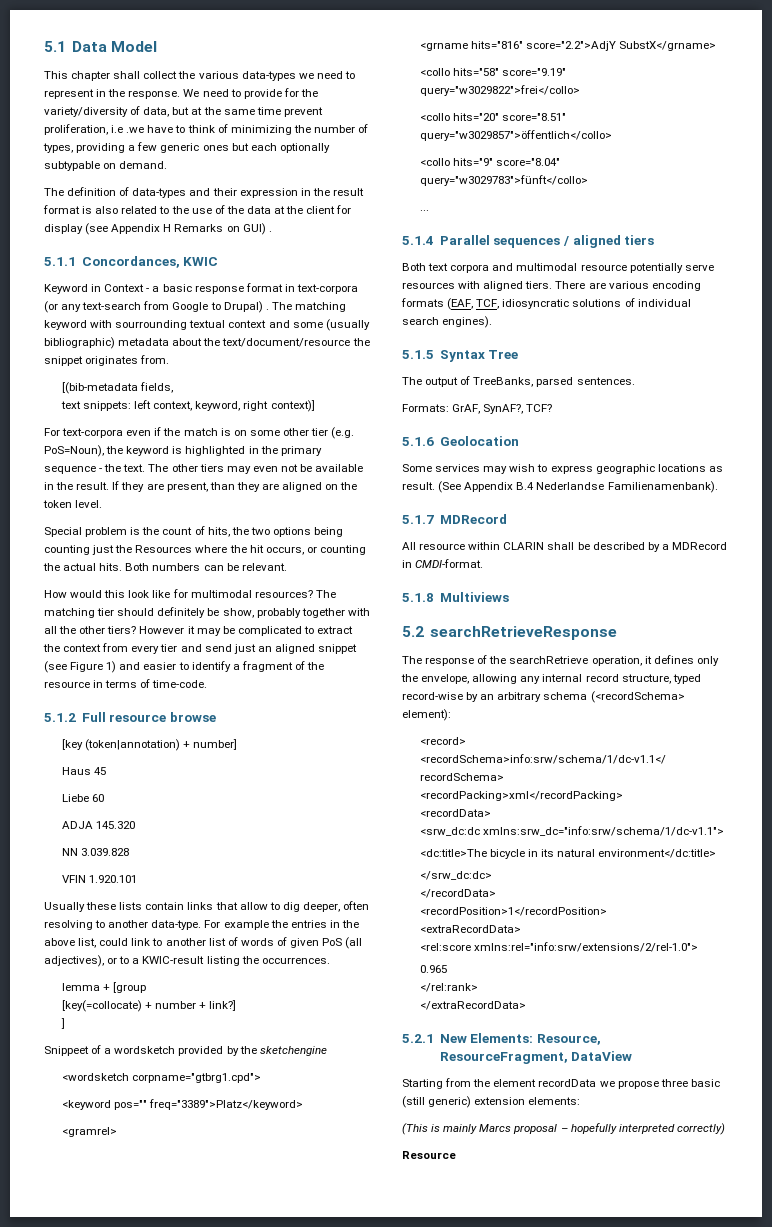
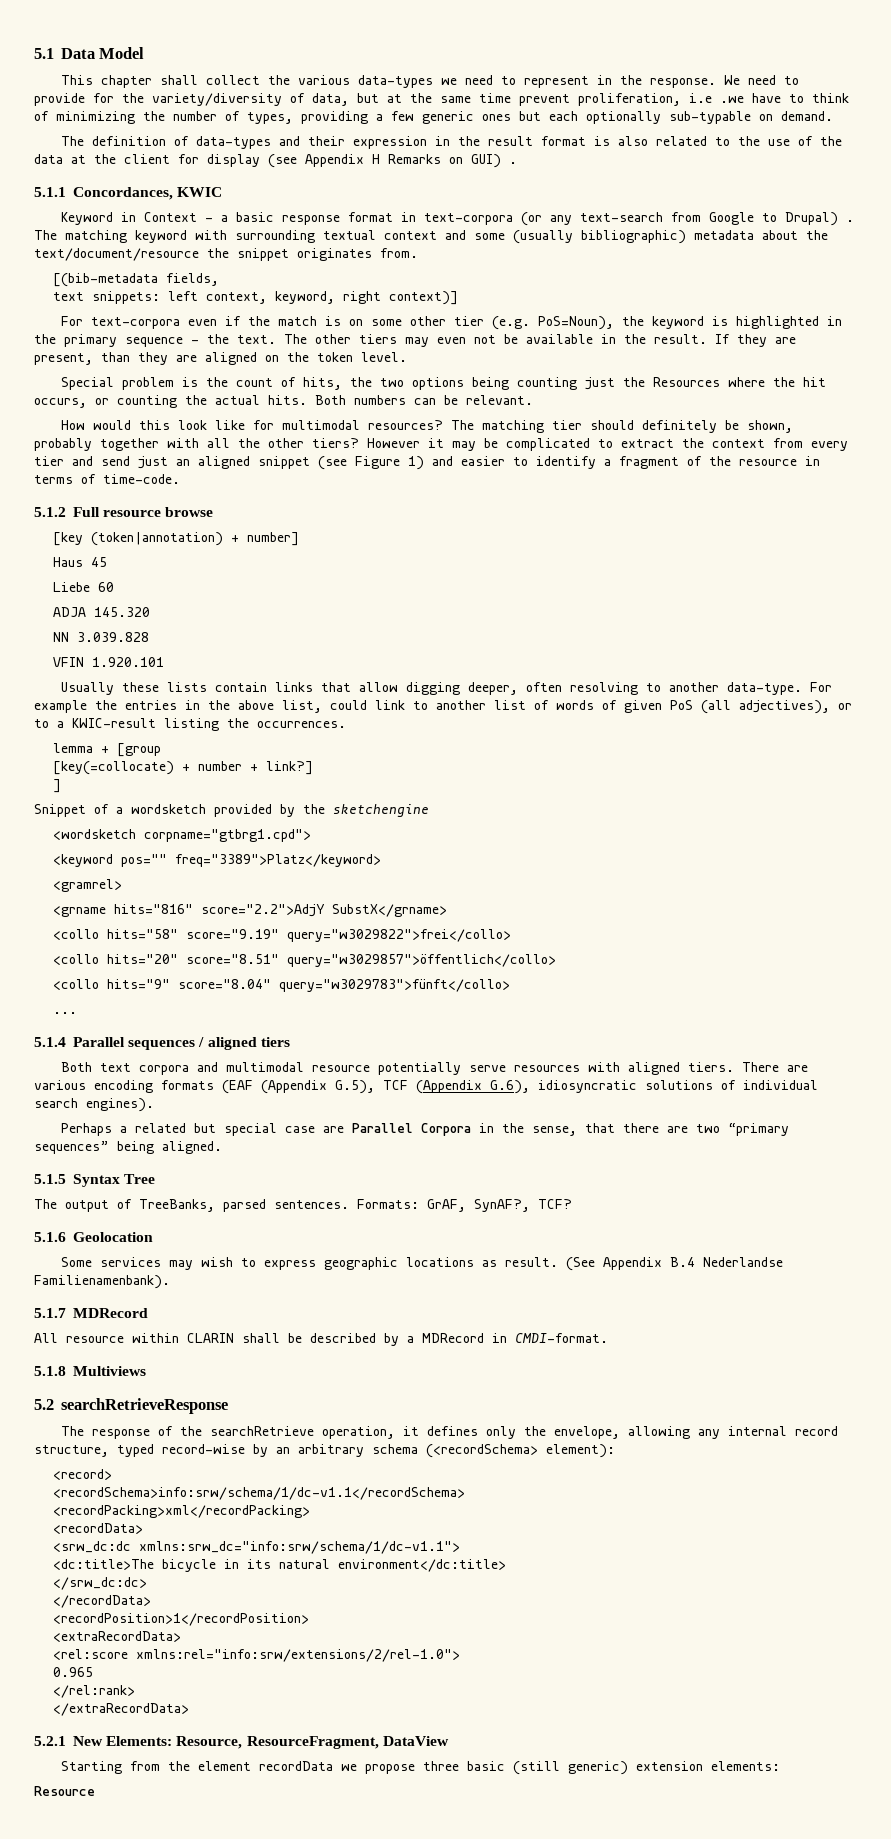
- We need to provide for the variety/diversity of data, but at the same time prevent proliferation, i.e .we have to think of minimizing the number of types, providing a few generic ones but each optionally subtypable on demand.
+ We need to provide for the variety/diversity of data, but at the same time prevent proliferation, i.e .we have to think of minimizing the number of types, providing a few generic ones but each optionally sub-typable on demand.
- The matching keyword with sourrounding textual context and some (usually bibliographic) metadata about the text/document/resource the snippet originates from.
+ The matching keyword with surrounding textual context and some (usually bibliographic) metadata about the text/document/resource the snippet originates from.
- The matching tier should definitely be show, probably together with all the other tiers?
+ The matching tier should definitely be shown, probably together with all the other tiers?
- Usually these lists contain links that allow to dig deeper, often resolving to another data-type.
+ Usually these lists contain links that allow digging deeper, often resolving to another data-type.
- Snippeet of a wordsketch provided by the sketchengine
+ Snippet of a wordsketch provided by the sketchengine
- There are various encoding formats (EAF, TCF, idiosyncratic solutions of individual search engines).
+ There are various encoding formats (EAF (Appendix G.5), TCF (Appendix G.6), idiosyncratic solutions of individual search engines).
+ Perhaps a related but special case are Parallel Corpora in the sense, that there are two “primary sequences” being aligned.
- The output of TreeBanks, parsed sentences.
- Formats: GrAF, SynAF?, TCF?
+ The output of TreeBanks, parsed sentences. Formats: GrAF, SynAF?, TCF?
- (This is mainly Marcs proposal – hopefully interpreted correctly)

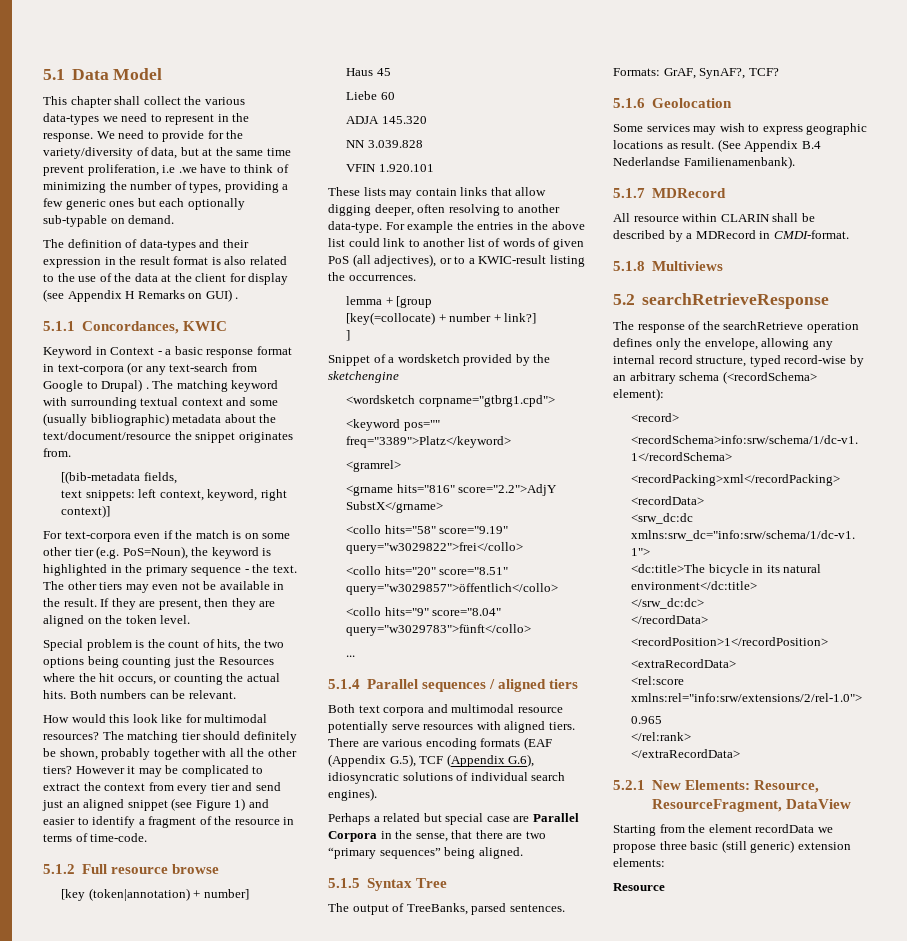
- If they are present, than they are aligned on the token level.
+ If they are present, then they are aligned on the token level.
- Usually these lists contain links that allow digging deeper, often resolving to another data-type.
+ These lists may contain links that allow digging deeper, often resolving to another data-type.
- For example the entries in the above list, could link to another list of words of given PoS (all adjectives), or to a KWIC-result listing the occurrences.
+ For example the entries in the above list could link to another list of words of given PoS (all adjectives), or to a KWIC-result listing the occurrences.
- The response of the searchRetrieve operation, it defines only the envelope, allowing any internal record structure, typed record-wise by an arbitrary schema (<recordSchema> element):
+ The response of the searchRetrieve operation defines only the envelope, allowing any internal record structure, typed record-wise by an arbitrary schema (<recordSchema> element):

